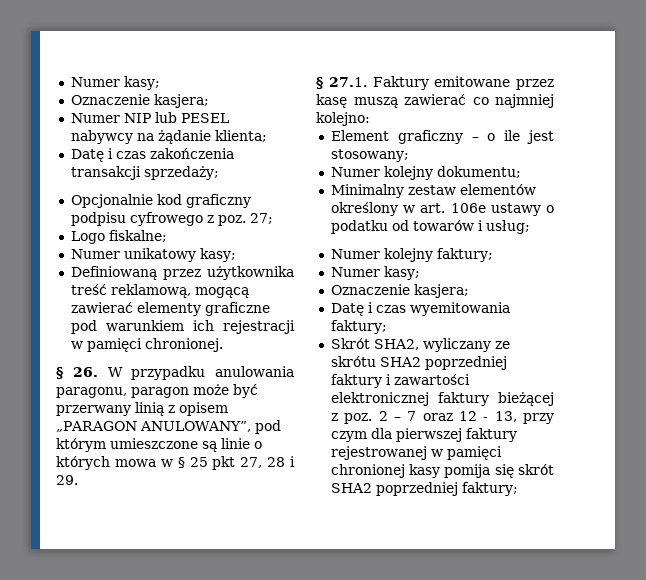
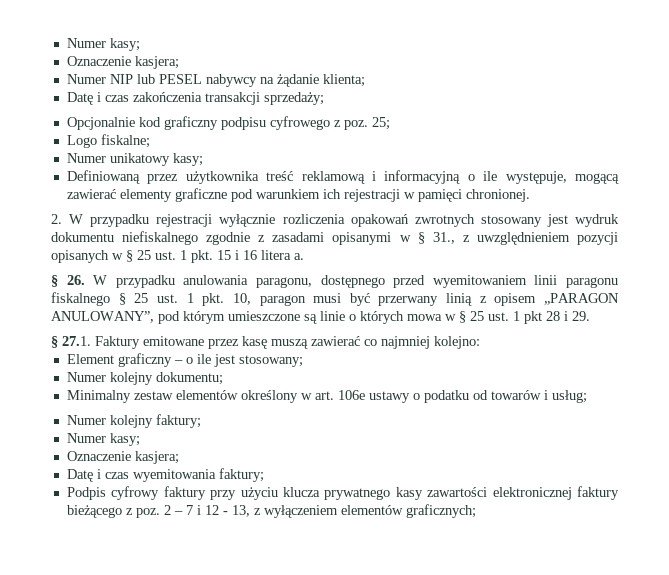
- Opcjonalnie kod graficzny podpisu cyfrowego z poz. 27;
+ Opcjonalnie kod graficzny podpisu cyfrowego z poz. 25;
- Definiowaną przez użytkownika treść reklamową, mogącą zawierać elementy graficzne pod warunkiem ich rejestracji w pamięci chronionej.
+ Definiowaną przez użytkownika treść reklamową i informacyjną o ile występuje, mogącą zawierać elementy graficzne pod warunkiem ich rejestracji w pamięci chronionej.
+ 2. W przypadku rejestracji wyłącznie rozliczenia opakowań zwrotnych stosowany jest wydruk dokumentu niefiskalnego zgodnie z zasadami opisanymi w § 31., z uwzględnieniem pozycji opisanych w § 25 ust. 1 pkt. 15 i 16 litera a.
- § 26. W przypadku anulowania paragonu, paragon może być przerwany linią z opisem „PARAGON ANULOWANY”, pod którym umieszczone są linie o których mowa w § 25 pkt 27, 28 i 29.
+ § 26. W przypadku anulowania paragonu, dostępnego przed wyemitowaniem linii paragonu fiskalnego § 25 ust. 1 pkt. 10, paragon musi być przerwany linią z opisem „PARAGON ANULOWANY”, pod którym umieszczone są linie o których mowa w § 25 ust. 1 pkt 28 i 29.
- Skrót SHA2, wyliczany ze skrótu SHA2 poprzedniej faktury i zawartości elektronicznej faktury bieżącej z poz. 2 – 7 oraz 12 - 13, przy czym dla pierwszej faktury rejestrowanej w pamięci chronionej kasy pomija się skrót SHA2 poprzedniej faktury;
+ Podpis cyfrowy faktury przy użyciu klucza prywatnego kasy zawartości elektronicznej faktury bieżącego z poz. 2 – 7 i 12 - 13, z wyłączeniem elementów graficznych;

